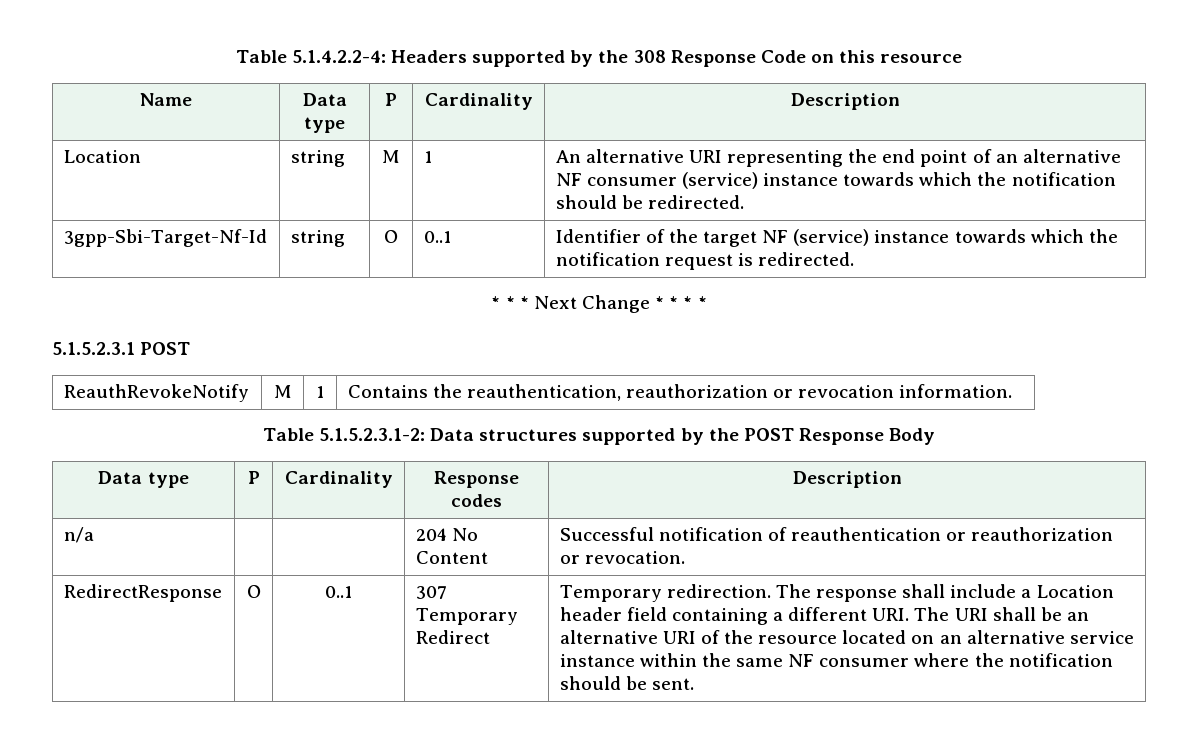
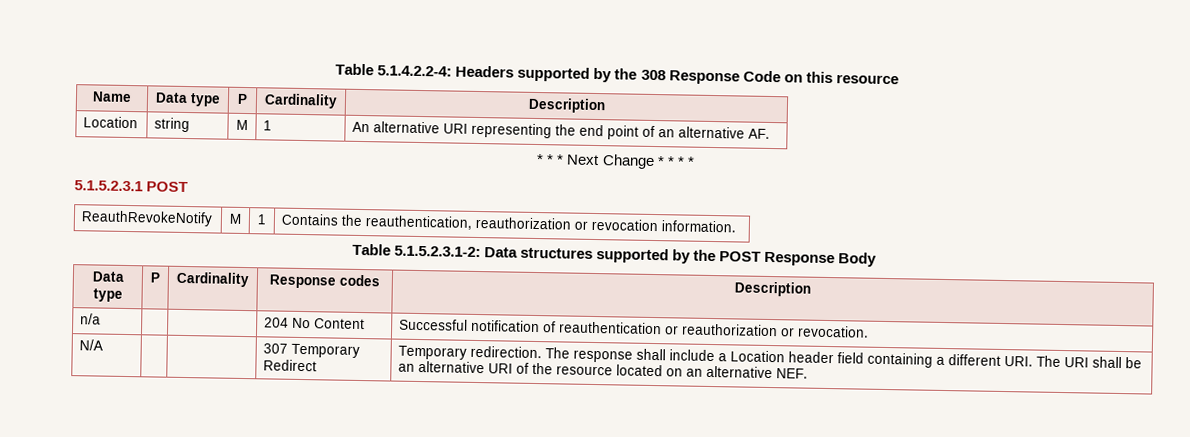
- Location | string | M | 1 | An alternative URI representing the end point of an alternative NF consumer (service) instance towards which the notification should be redirected.
- 3gpp-Sbi-Target-Nf-Id | string | O | 0..1 | Identifier of the target NF (service) instance towards which the notification request is redirected.
+ Location | string | M | 1 | An alternative URI representing the end point of an alternative AF.
- RedirectResponse | O | 0..1
+ N/A
- The response shall include a Location header field containing a different URI. The URI shall be an alternative URI of the resource located on an alternative service instance within the same NF consumer where the notification should be sent.
+ The response shall include a Location header field containing a different URI. The URI shall be an alternative URI of the resource located on an alternative NEF.

